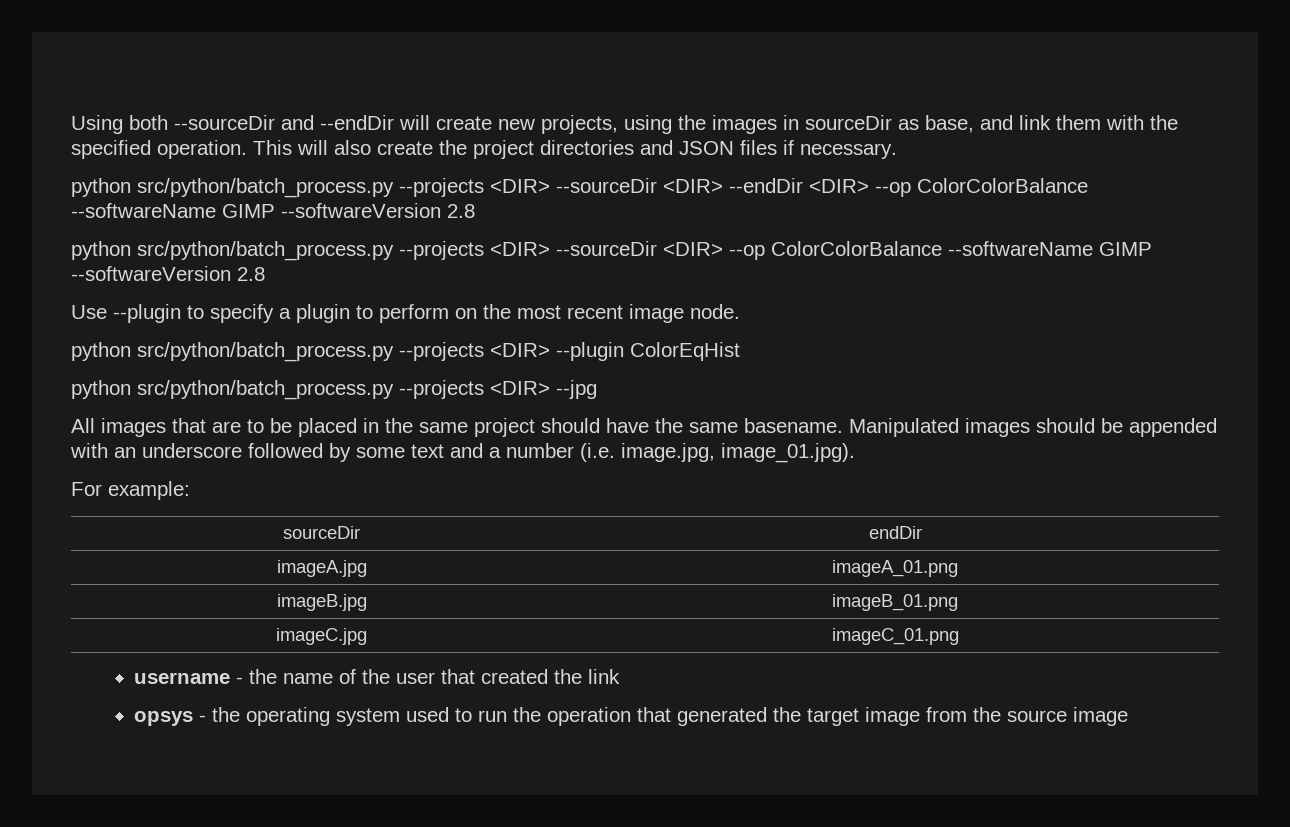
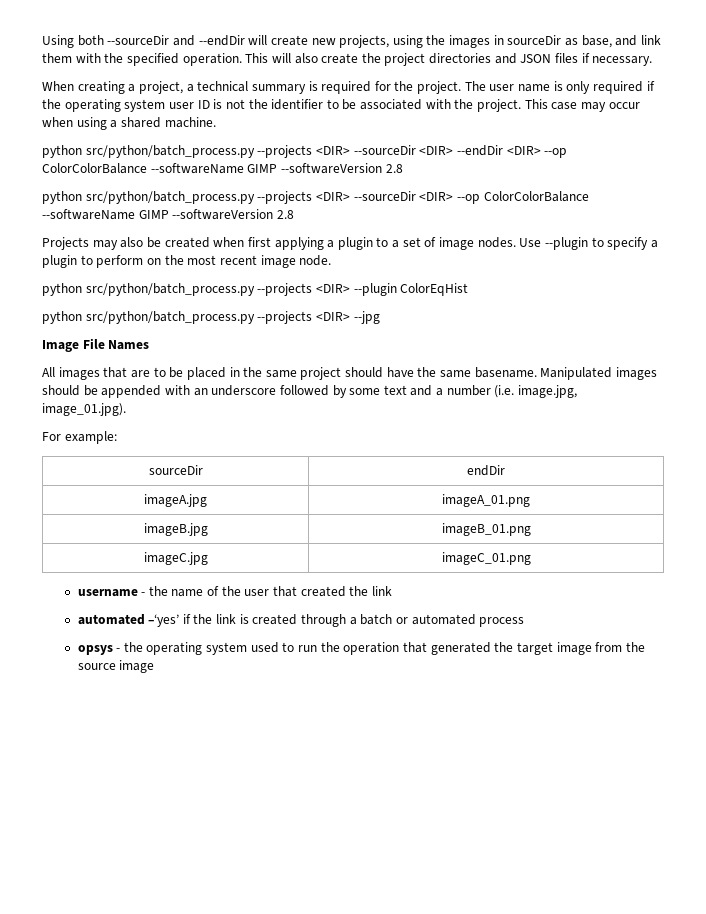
+ When creating a project, a technical summary is required for the project. The user name is only required if the operating system user ID is not the identifier to be associated with the project. This case may occur when using a shared machine.
+ Projects may also be created when first applying a plugin to a set of image nodes.
+ Image File Names
+ automated –‘yes’ if the link is created through a batch or automated process

